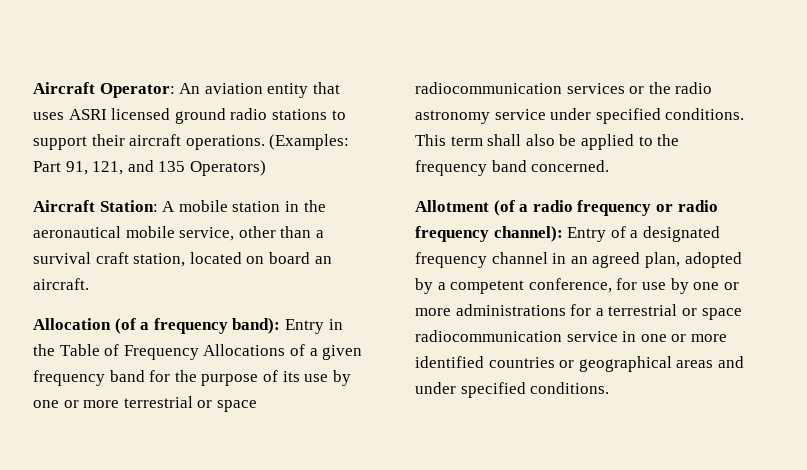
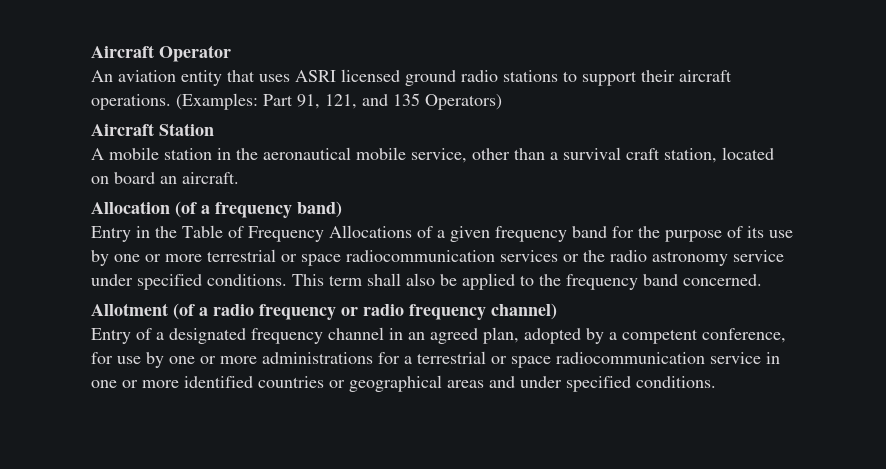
- Aircraft Operator: An aviation entity that uses ASRI licensed ground radio stations to support their aircraft operations.
+ Aircraft Operator
+ An aviation entity that uses ASRI licensed ground radio stations to support their aircraft operations.
- Aircraft Station: A mobile station in the aeronautical mobile service, other than a survival craft station, located on board an aircraft.
+ Aircraft Station
+ A mobile station in the aeronautical mobile service, other than a survival craft station, located on board an aircraft.
- Allocation (of a frequency band): Entry in the Table of Frequency Allocations of a given frequency band for the purpose of its use by one or more terrestrial or space radiocommunication services or the radio astronomy service under specified conditions.
+ Allocation (of a frequency band)
+ Entry in the Table of Frequency Allocations of a given frequency band for the purpose of its use by one or more terrestrial or space radiocommunication services or the radio astronomy service under specified conditions.
- Allotment (of a radio frequency or radio frequency channel): Entry of a designated frequency channel in an agreed plan, adopted by a competent conference, for use by one or more administrations for a terrestrial or space radiocommunication service in one or more identified countries or geographical areas and under specified conditions.
+ Allotment (of a radio frequency or radio frequency channel)
+ Entry of a designated frequency channel in an agreed plan, adopted by a competent conference, for use by one or more administrations for a terrestrial or space radiocommunication service in one or more identified countries or geographical areas and under specified conditions.

